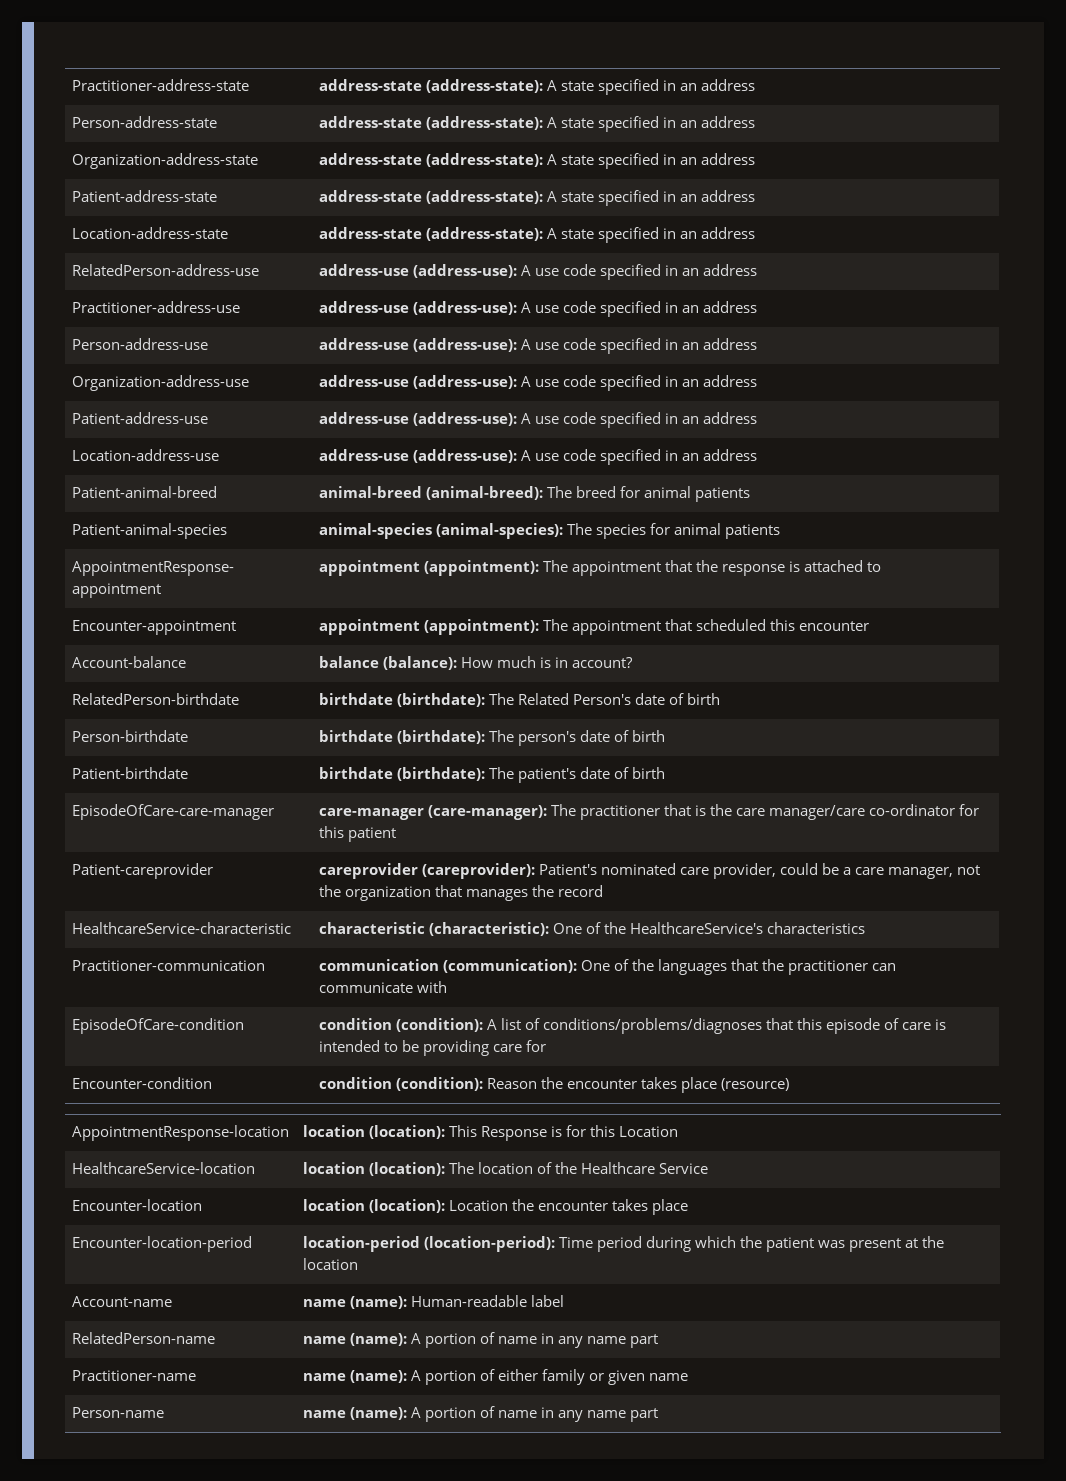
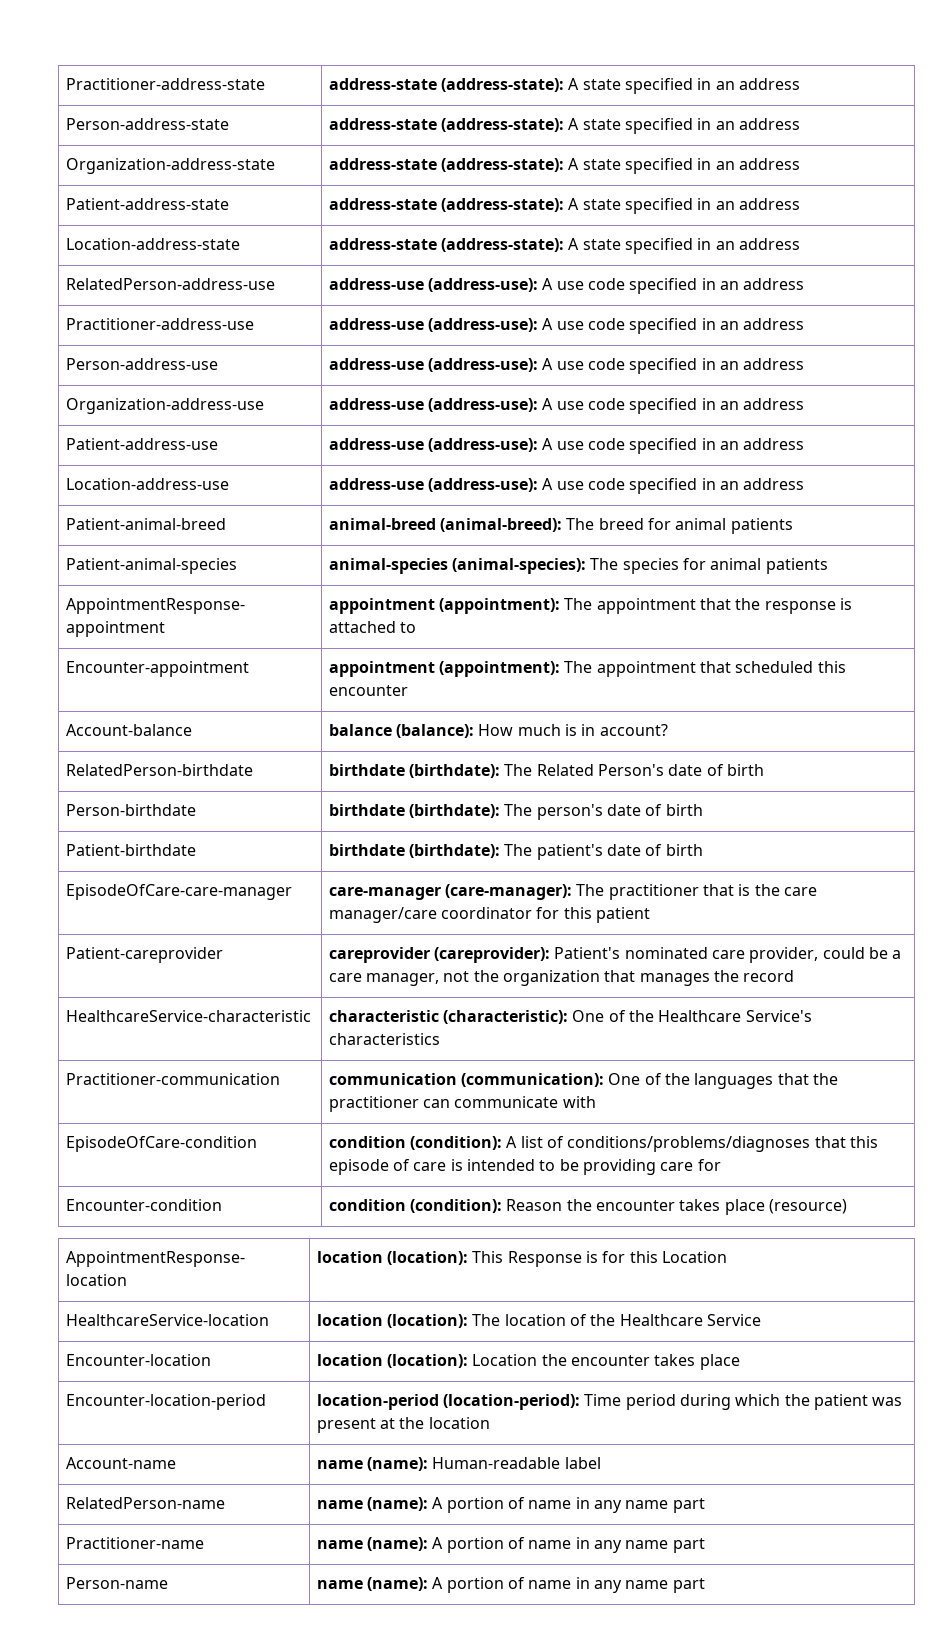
- EpisodeOfCare-care-manager | care-manager (care-manager): The practitioner that is the care manager/care co-ordinator for this patient
+ EpisodeOfCare-care-manager | care-manager (care-manager): The practitioner that is the care manager/care coordinator for this patient
- HealthcareService-characteristic | characteristic (characteristic): One of the HealthcareService's characteristics
+ HealthcareService-characteristic | characteristic (characteristic): One of the Healthcare Service's characteristics
- Practitioner-name | name (name): A portion of either family or given name
+ Practitioner-name | name (name): A portion of name in any name part

